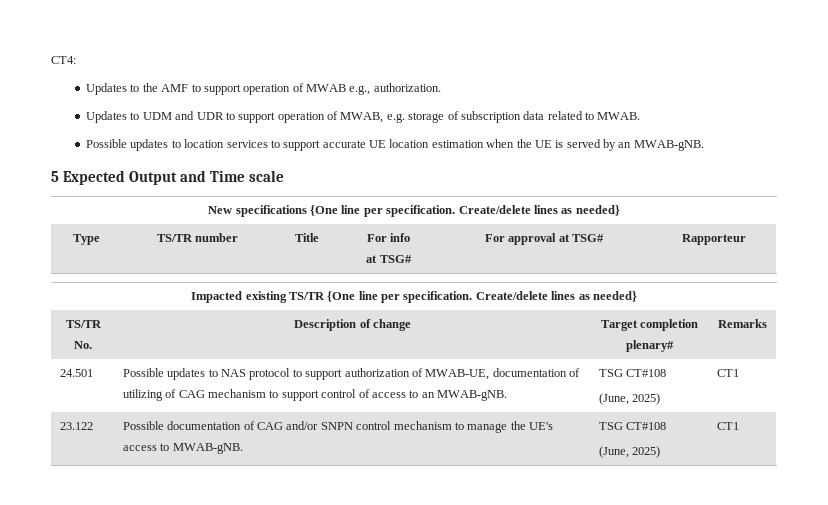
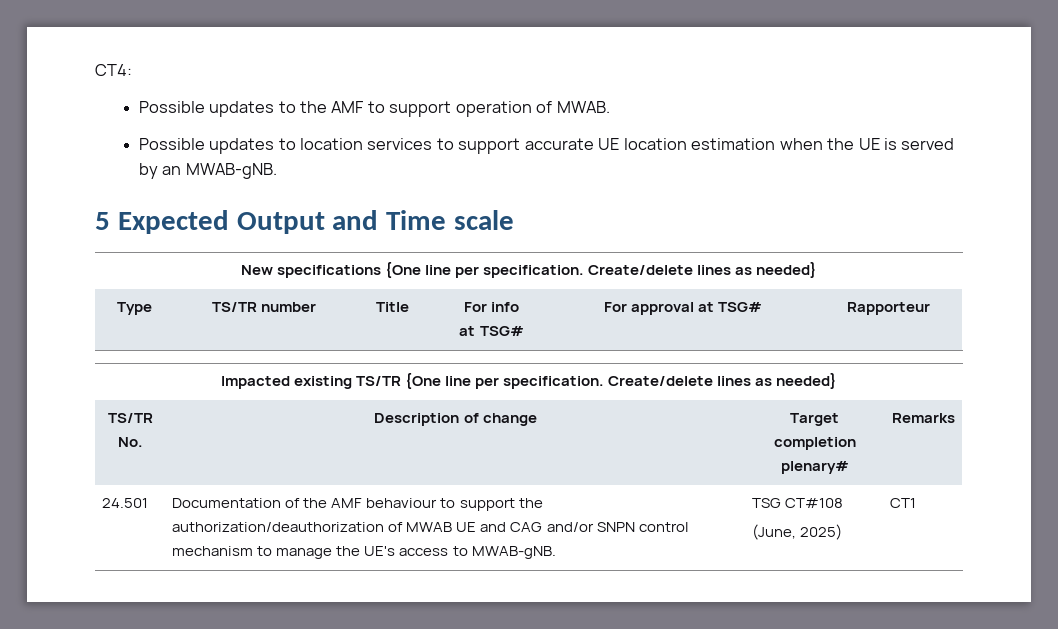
- Updates to the AMF to support operation of MWAB e.g., authorization.
- Updates to UDM and UDR to support operation of MWAB, e.g. storage of subscription data related to MWAB.
+ Possible updates to the AMF to support operation of MWAB.
- 24.501 | Possible updates to NAS protocol to support authorization of MWAB-UE, documentation of utilizing of CAG mechanism to support control of access to an MWAB-gNB. | TSG CT#108
- (June, 2025) | CT1
- 23.122 | Possible documentation of CAG and/or SNPN control mechanism to manage the UE's access to MWAB-gNB. | TSG CT#108
+ 24.501 | Documentation of the AMF behaviour to support the authorization/deauthorization of MWAB UE and CAG and/or SNPN control mechanism to manage the UE's access to MWAB-gNB. | TSG CT#108

